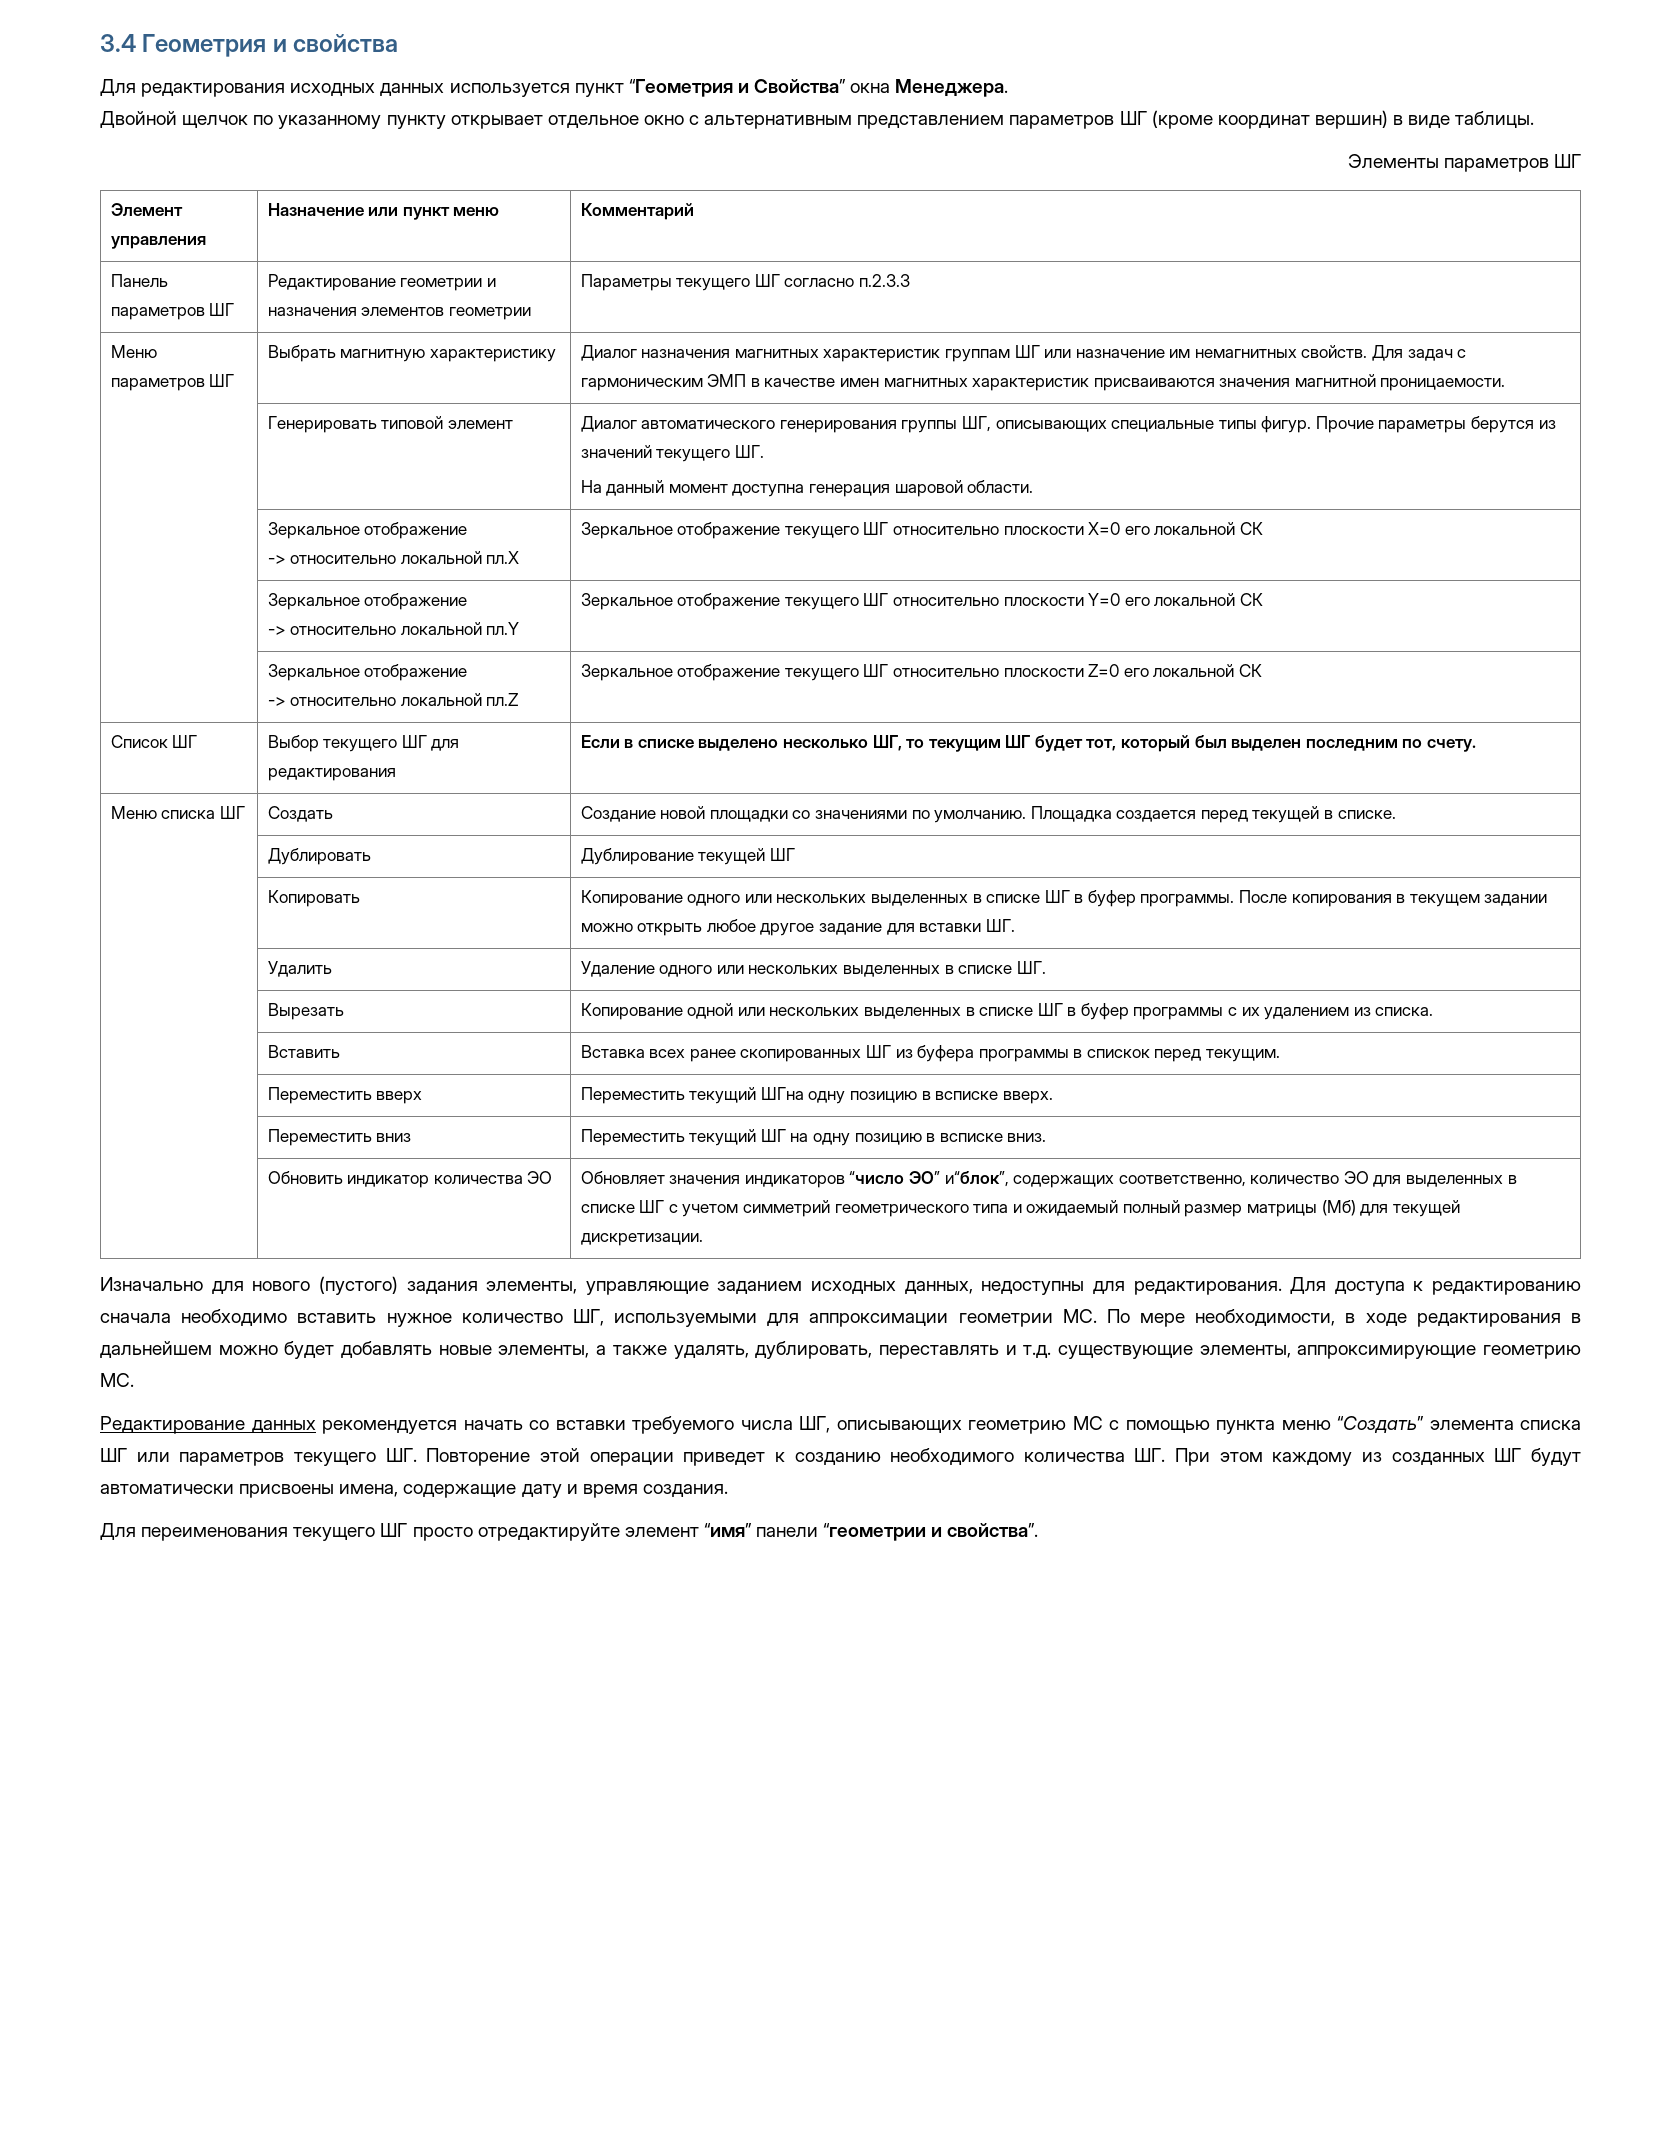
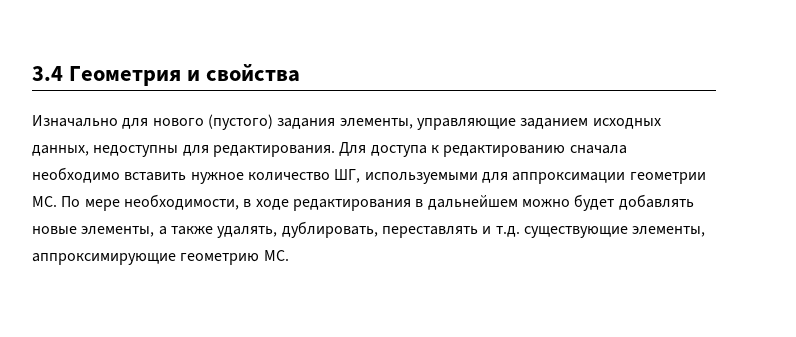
- Для редактирования исходных данных используется пункт “Геометрия и Свойства” окна Менеджера.
- Двойной щелчок по указанному пункту открывает отдельное окно с альтернативным представлением параметров ШГ (кроме координат вершин) в виде таблицы.
- Элементы параметров ШГ
- Элемент управления | Назначение или пункт меню | Комментарий
- Панель параметров ШГ | Редактирование геометрии и назначения элементов геометрии | Параметры текущего ШГ согласно п.2.3.3
- Меню параметров ШГ | Выбрать магнитную характеристику | Диалог назначения магнитных характеристик группам ШГ или назначение им немагнитных свойств. Для задач с гармоническим ЭМП в качестве имен магнитных характеристик присваиваются значения магнитной проницаемости.
- | Генерировать типовой элемент | Диалог автоматического генерирования группы ШГ, описывающих специальные типы фигур. Прочие параметры берутся из значений текущего ШГ.
- На данный момент доступна генерация шаровой области.
- | Зеркальное отображение
- -> относительно локальной пл.X | Зеркальное отображение текущего ШГ относительно плоскости X=0 его локальной СК
- | Зеркальное отображение
- -> относительно локальной пл.Y | Зеркальное отображение текущего ШГ относительно плоскости Y=0 его локальной СК
- | Зеркальное отображение
- -> относительно локальной пл.Z | Зеркальное отображение текущего ШГ относительно плоскости Z=0 его локальной СК
- Список ШГ | Выбор текущего ШГ для редактирования | Если в списке выделено несколько ШГ, то текущим ШГ будет тот, который был выделен последним по счету.
- Меню списка ШГ | Создать | Создание новой площадки со значениями по умолчанию. Площадка создается перед текущей в списке.
- | Дублировать | Дублирование текущей ШГ
- | Копировать | Копирование одного или нескольких выделенных в списке ШГ в буфер программы. После копирования в текущем задании можно открыть любое другое задание для вставки ШГ.
- | Удалить | Удаление одного или нескольких выделенных в списке ШГ.
- | Вырезать | Копирование одной или нескольких выделенных в списке ШГ в буфер программы с их удалением из списка.
- | Вставить | Вставка всех ранее скопированных ШГ из буфера программы в спискок перед текущим.
- | Переместить вверх | Переместить текущий ШГна одну позицию в всписке вверх.
- | Переместить вниз | Переместить текущий ШГ на одну позицию в всписке вниз.
- | Обновить индикатор количества ЭО | Обновляет значения индикаторов “число ЭО” и“блок”, содержащих соответственно, количество ЭО для выделенных в списке ШГ с учетом симметрий геометрического типа и ожидаемый полный размер матрицы (Мб) для текущей дискретизации.
- Редактирование данных рекомендуется начать со вставки требуемого числа ШГ, описывающих геометрию МС с помощью пункта меню “Создать” элемента списка ШГ или параметров текущего ШГ. Повторение этой операции приведет к созданию необходимого количества ШГ. При этом каждому из созданных ШГ будут автоматически присвоены имена, содержащие дату и время создания.
- Для переименования текущего ШГ просто отредактируйте элемент “имя” панели “геометрии и свойства”.

